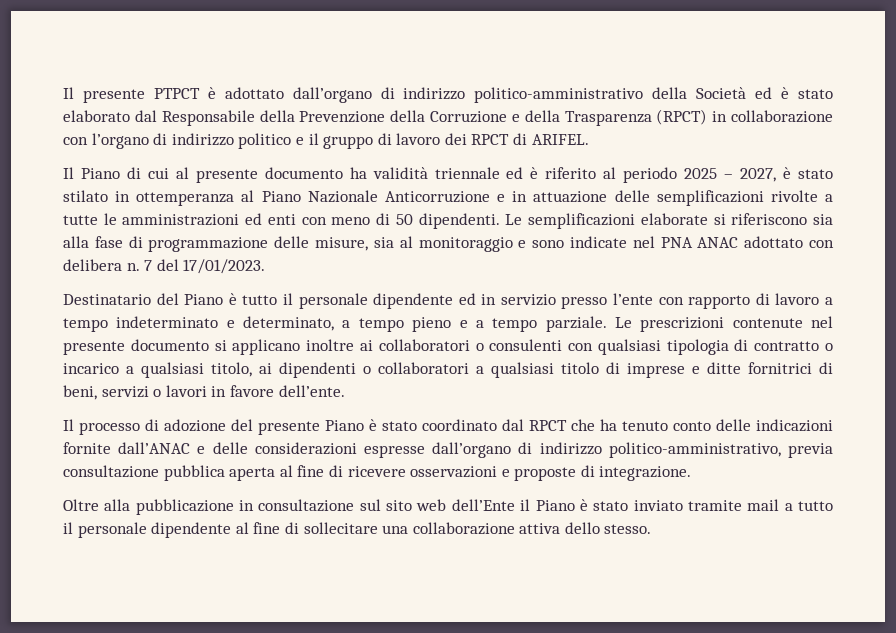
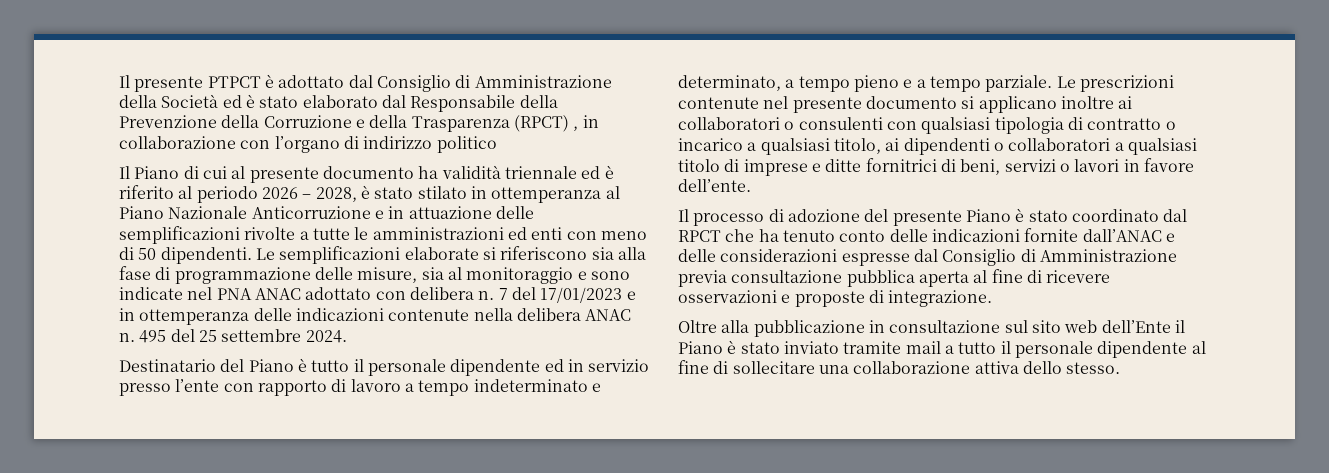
- Il presente PTPCT è adottato dall’organo di indirizzo politico-amministrativo della Società ed è stato elaborato dal Responsabile della Prevenzione della Corruzione e della Trasparenza (RPCT) in collaborazione con l’organo di indirizzo politico e il gruppo di lavoro dei RPCT di ARIFEL.
+ Il presente PTPCT è adottato dal Consiglio di Amministrazione della Società ed è stato elaborato dal Responsabile della Prevenzione della Corruzione e della Trasparenza (RPCT) , in collaborazione con l’organo di indirizzo politico
- Il Piano di cui al presente documento ha validità triennale ed è riferito al periodo 2025 – 2027, è stato stilato in ottemperanza al Piano Nazionale Anticorruzione e in attuazione delle semplificazioni rivolte a tutte le amministrazioni ed enti con meno di 50 dipendenti.
+ Il Piano di cui al presente documento ha validità triennale ed è riferito al periodo 2026 – 2028, è stato stilato in ottemperanza al Piano Nazionale Anticorruzione e in attuazione delle semplificazioni rivolte a tutte le amministrazioni ed enti con meno di 50 dipendenti.
- 7 del 17/01/2023.
+ 7 del 17/01/2023 e in ottemperanza delle indicazioni contenute nella delibera ANAC n. 495 del 25 settembre 2024.
- Il processo di adozione del presente Piano è stato coordinato dal RPCT che ha tenuto conto delle indicazioni fornite dall’ANAC e delle considerazioni espresse dall’organo di indirizzo politico-amministrativo, previa consultazione pubblica aperta al fine di ricevere osservazioni e proposte di integrazione.
+ Il processo di adozione del presente Piano è stato coordinato dal RPCT che ha tenuto conto delle indicazioni fornite dall’ANAC e delle considerazioni espresse dal Consiglio di Amministrazione previa consultazione pubblica aperta al fine di ricevere osservazioni e proposte di integrazione.

